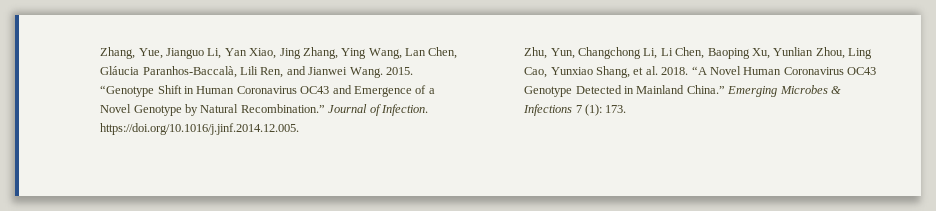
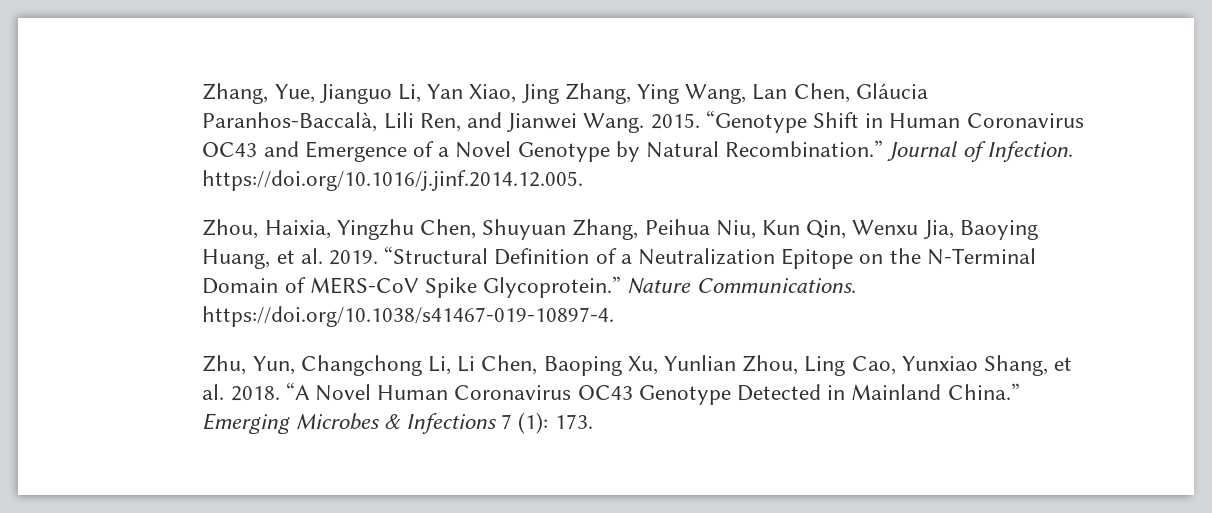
+ Zhou, Haixia, Yingzhu Chen, Shuyuan Zhang, Peihua Niu, Kun Qin, Wenxu Jia, Baoying Huang, et al. 2019. “Structural Definition of a Neutralization Epitope on the N-Terminal Domain of MERS-CoV Spike Glycoprotein.” Nature Communications. https://doi.org/10.1038/s41467-019-10897-4.

